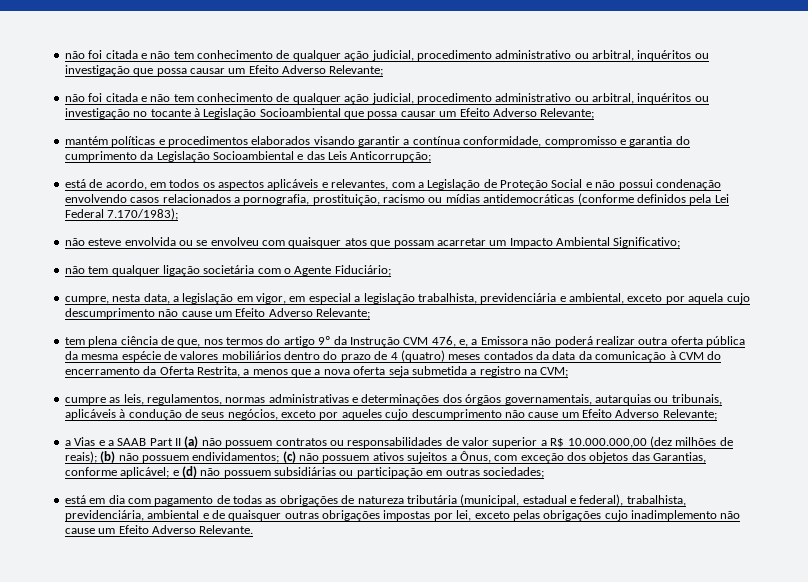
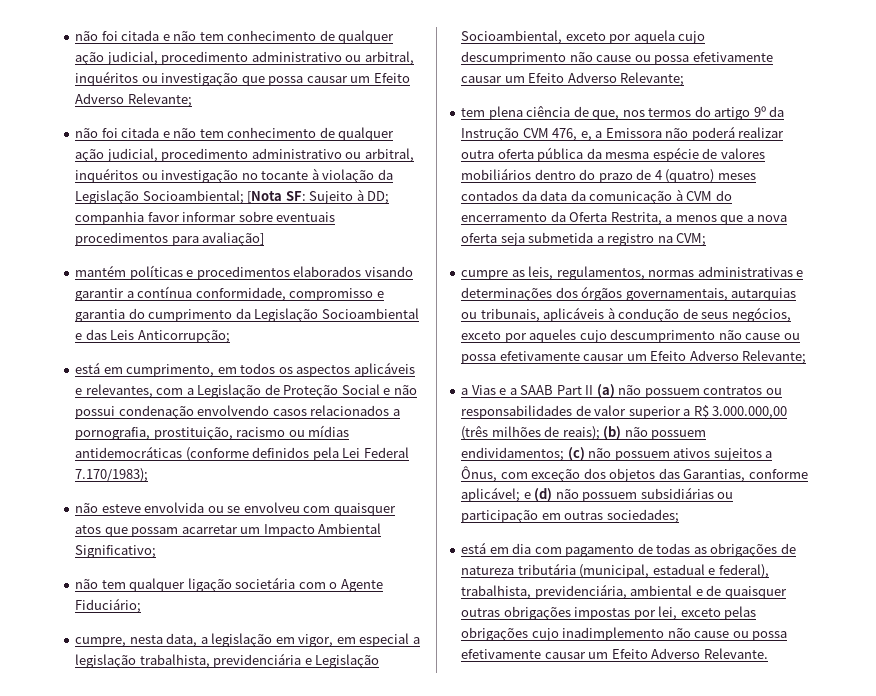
- não foi citada e não tem conhecimento de qualquer ação judicial, procedimento administrativo ou arbitral, inquéritos ou investigação no tocante à Legislação Socioambiental que possa causar um Efeito Adverso Relevante;
+ não foi citada e não tem conhecimento de qualquer ação judicial, procedimento administrativo ou arbitral, inquéritos ou investigação no tocante à violação da Legislação Socioambiental; [Nota SF: Sujeito à DD; companhia favor informar sobre eventuais procedimentos para avaliação]
- está de acordo, em todos os aspectos aplicáveis e relevantes, com a Legislação de Proteção Social e não possui condenação envolvendo casos relacionados a pornografia, prostituição, racismo ou mídias antidemocráticas (conforme definidos pela Lei Federal 7.170/1983);
+ está em cumprimento, em todos os aspectos aplicáveis e relevantes, com a Legislação de Proteção Social e não possui condenação envolvendo casos relacionados a pornografia, prostituição, racismo ou mídias antidemocráticas (conforme definidos pela Lei Federal 7.170/1983);
- cumpre, nesta data, a legislação em vigor, em especial a legislação trabalhista, previdenciária e ambiental, exceto por aquela cujo descumprimento não cause um Efeito Adverso Relevante;
+ cumpre, nesta data, a legislação em vigor, em especial a legislação trabalhista, previdenciária e Legislação Socioambiental, exceto por aquela cujo descumprimento não cause ou possa efetivamente causar um Efeito Adverso Relevante;
- cumpre as leis, regulamentos, normas administrativas e determinações dos órgãos governamentais, autarquias ou tribunais, aplicáveis à condução de seus negócios, exceto por aqueles cujo descumprimento não cause um Efeito Adverso Relevante;
+ cumpre as leis, regulamentos, normas administrativas e determinações dos órgãos governamentais, autarquias ou tribunais, aplicáveis à condução de seus negócios, exceto por aqueles cujo descumprimento não cause ou possa efetivamente causar um Efeito Adverso Relevante;
- a Vias e a SAAB Part II (a) não possuem contratos ou responsabilidades de valor superior a R$ 10.000.000,00 (dez milhões de reais); (b) não possuem endividamentos; (c) não possuem ativos sujeitos a Ônus, com exceção dos objetos das Garantias, conforme aplicável; e (d) não possuem subsidiárias ou participação em outras sociedades;
+ a Vias e a SAAB Part II (a) não possuem contratos ou responsabilidades de valor superior a R$ 3.000.000,00 (três milhões de reais); (b) não possuem endividamentos; (c) não possuem ativos sujeitos a Ônus, com exceção dos objetos das Garantias, conforme aplicável; e (d) não possuem subsidiárias ou participação em outras sociedades;
- está em dia com pagamento de todas as obrigações de natureza tributária (municipal, estadual e federal), trabalhista, previdenciária, ambiental e de quaisquer outras obrigações impostas por lei, exceto pelas obrigações cujo inadimplemento não cause um Efeito Adverso Relevante.
+ está em dia com pagamento de todas as obrigações de natureza tributária (municipal, estadual e federal), trabalhista, previdenciária, ambiental e de quaisquer outras obrigações impostas por lei, exceto pelas obrigações cujo inadimplemento não cause ou possa efetivamente causar um Efeito Adverso Relevante.

